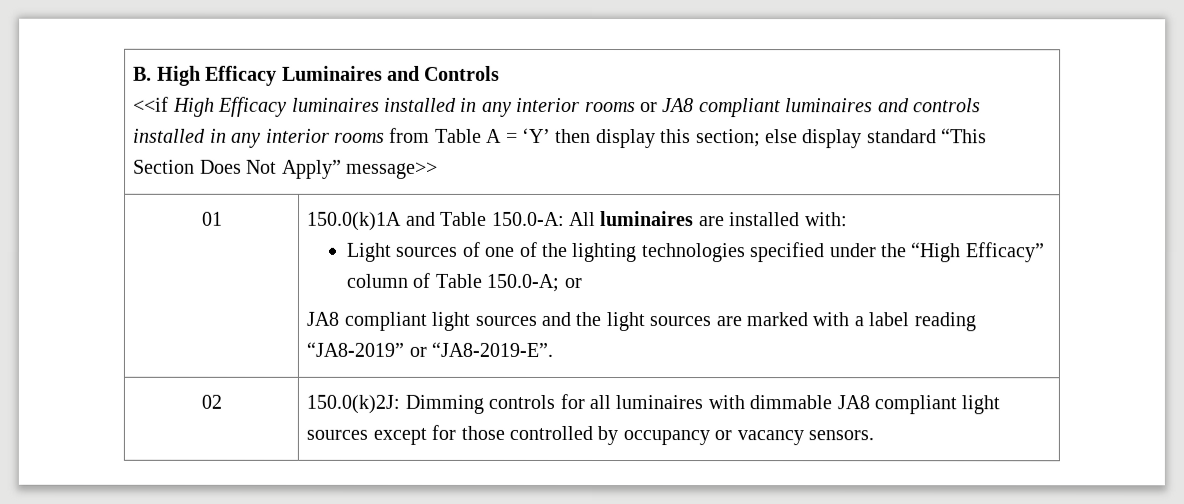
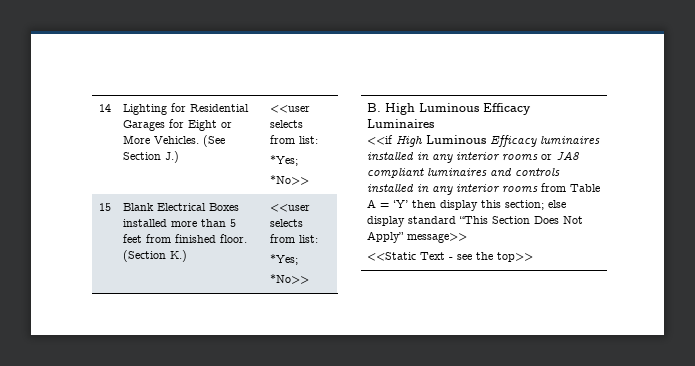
+ 14 | Lighting for Residential Garages for Eight or More Vehicles. (See Section J.) | <<user selects from list:
+ *Yes;
+ *No>>
+ 15 | Blank Electrical Boxes installed more than 5 feet from finished floor. (Section K.) | <<user selects from list:
+ *Yes;
+ *No>>
- B. High Efficacy Luminaires and Controls
+ B. High Luminous Efficacy Luminaires
- <<if High Efficacy luminaires installed in any interior rooms or JA8 compliant luminaires and controls installed in any interior rooms from Table A = ‘Y’ then display this section; else display standard “This Section Does Not Apply” message>>
+ <<if High Luminous Efficacy luminaires installed in any interior rooms or JA8 compliant luminaires and controls installed in any interior rooms from Table A = ‘Y’ then display this section; else display standard “This Section Does Not Apply” message>>
- 01 | 150.0(k)1A and Table 150.0-A: All luminaires are installed with:
- Light sources of one of the lighting technologies specified under the “High Efficacy” column of Table 150.0-A; or
- JA8 compliant light sources and the light sources are marked with a label reading “JA8-2019” or “JA8-2019-E”.
- 02 | 150.0(k)2J: Dimming controls for all luminaires with dimmable JA8 compliant light sources except for those controlled by occupancy or vacancy sensors.
+ <<Static Text - see the top>>

